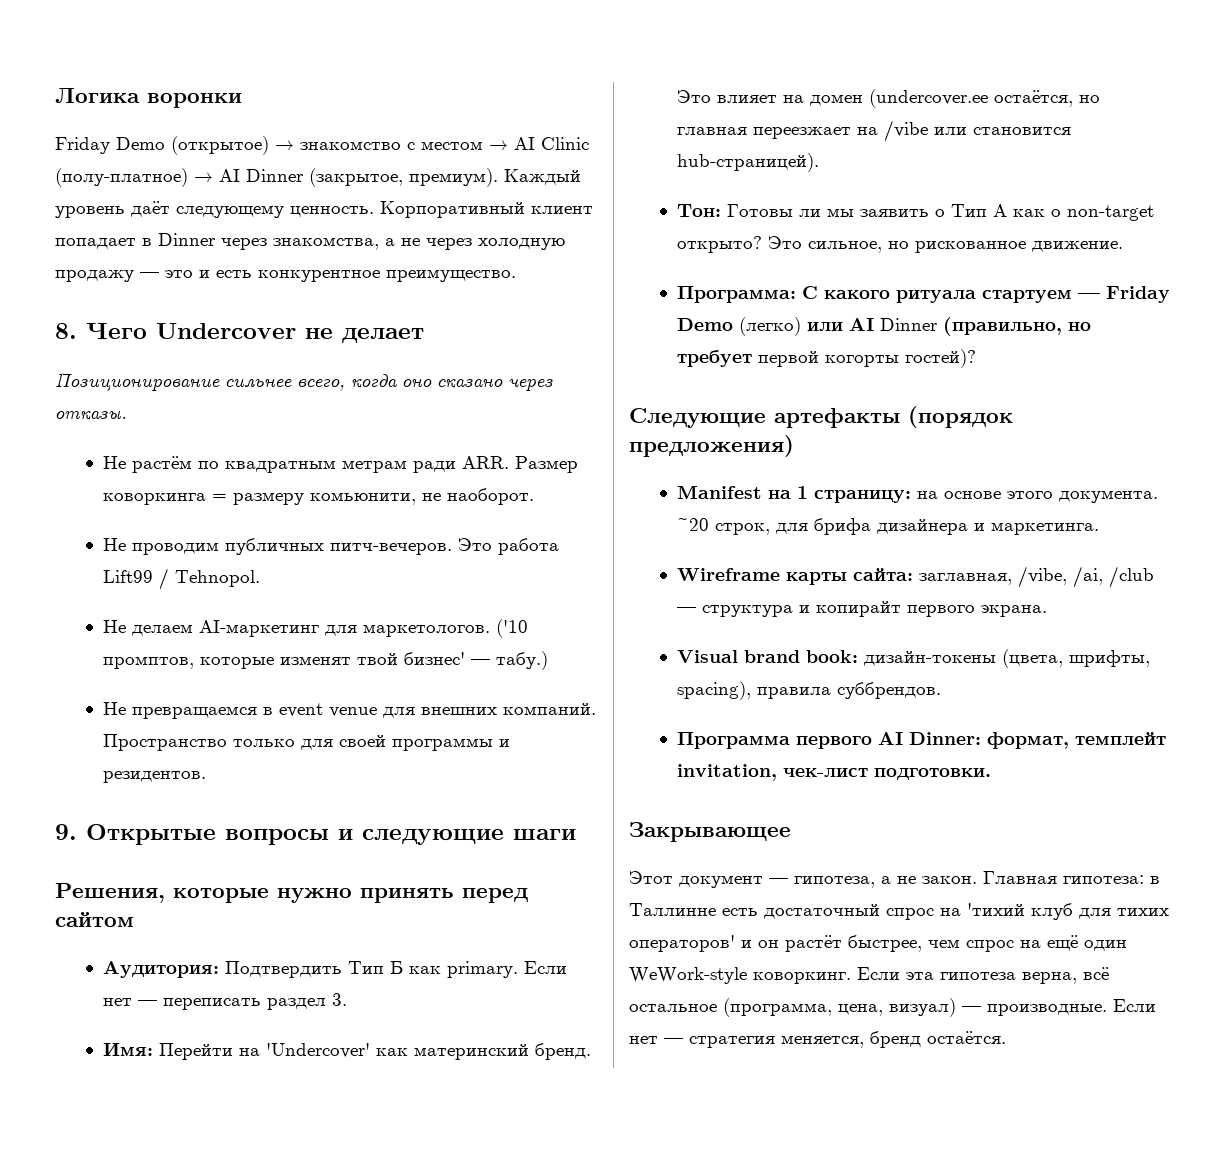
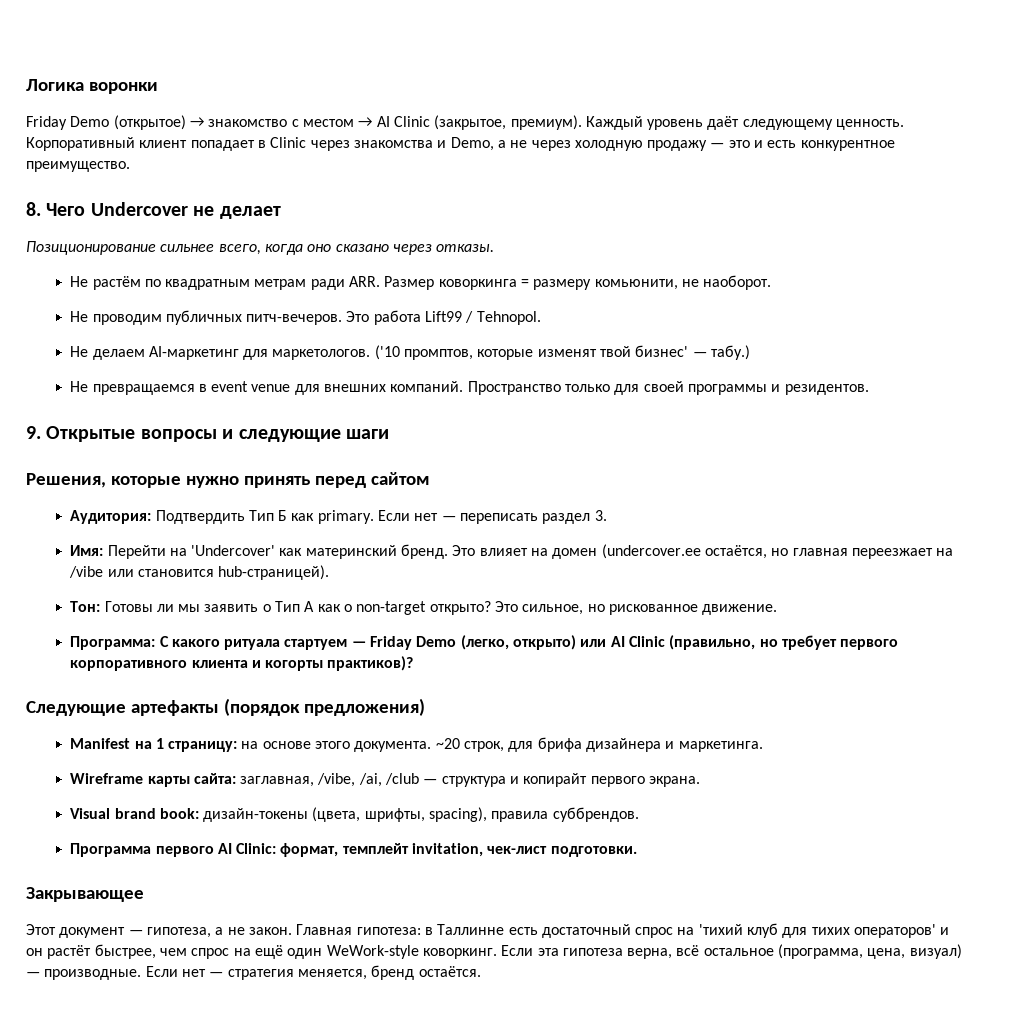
- Friday Demo (открытое) → знакомство с местом → AI Clinic (полу-платное) → AI Dinner (закрытое, премиум).
+ Friday Demo (открытое) → знакомство с местом → AI Clinic (закрытое, премиум).
- Корпоративный клиент попадает в Dinner через знакомства, а не через холодную продажу — это и есть конкурентное преимущество.
+ Корпоративный клиент попадает в Clinic через знакомства и Demo, а не через холодную продажу — это и есть конкурентное преимущество.
- Программа: С какого ритуала стартуем — Friday Demo (легко) или AI Dinner (правильно, но требует первой когорты гостей)?
+ Программа: С какого ритуала стартуем — Friday Demo (легко, открыто) или AI Clinic (правильно, но требует первого корпоративного клиента и когорты практиков)?
- Программа первого AI Dinner: формат, темплейт invitation, чек-лист подготовки.
+ Программа первого AI Clinic: формат, темплейт invitation, чек-лист подготовки.

